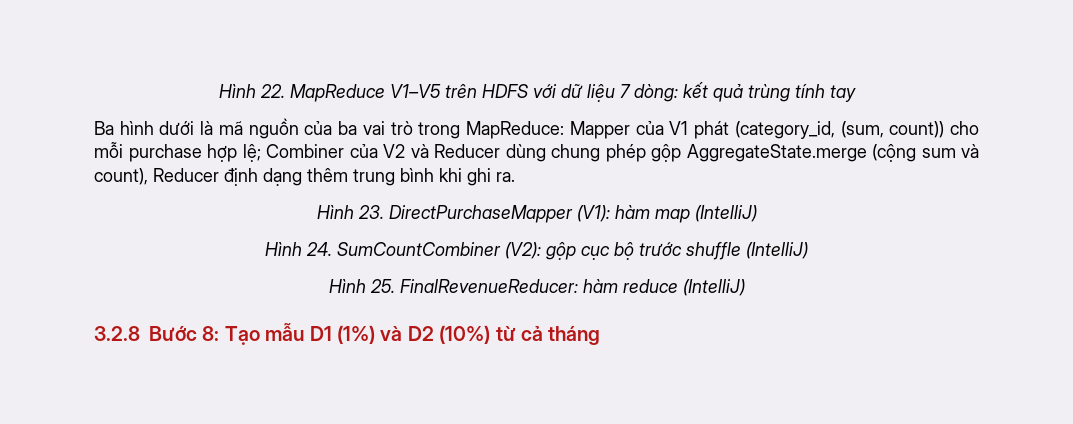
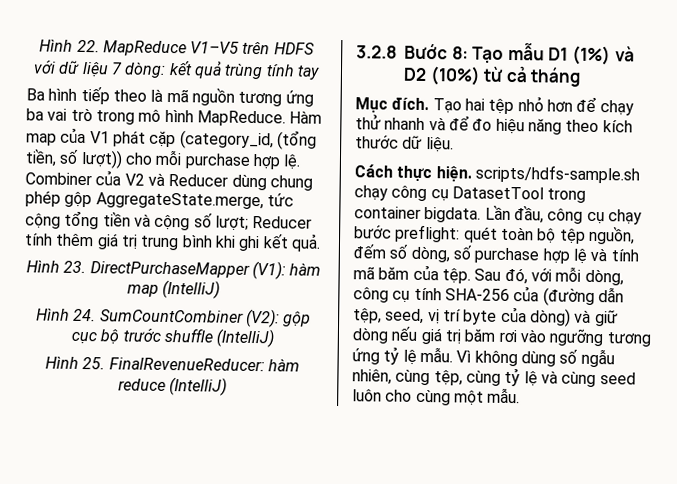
- Ba hình dưới là mã nguồn của ba vai trò trong MapReduce: Mapper của V1 phát (category_id, (sum, count)) cho mỗi purchase hợp lệ; Combiner của V2 và Reducer dùng chung phép gộp AggregateState.merge (cộng sum và count), Reducer định dạng thêm trung bình khi ghi ra.
+ Ba hình tiếp theo là mã nguồn tương ứng ba vai trò trong mô hình MapReduce. Hàm map của V1 phát cặp (category_id, (tổng tiền, số lượt)) cho mỗi purchase hợp lệ. Combiner của V2 và Reducer dùng chung phép gộp AggregateState.merge, tức cộng tổng tiền và cộng số lượt; Reducer tính thêm giá trị trung bình khi ghi kết quả.
+ Mục đích. Tạo hai tệp nhỏ hơn để chạy thử nhanh và để đo hiệu năng theo kích thước dữ liệu.
+ Cách thực hiện. scripts/hdfs-sample.sh chạy công cụ DatasetTool trong container bigdata. Lần đầu, công cụ chạy bước preflight: quét toàn bộ tệp nguồn, đếm số dòng, số purchase hợp lệ và tính mã băm của tệp. Sau đó, với mỗi dòng, công cụ tính SHA-256 của (đường dẫn tệp, seed, vị trí byte của dòng) và giữ dòng nếu giá trị băm rơi vào ngưỡng tương ứng tỷ lệ mẫu. Vì không dùng số ngẫu nhiên, cùng tệp, cùng tỷ lệ và cùng seed luôn cho cùng một mẫu.

